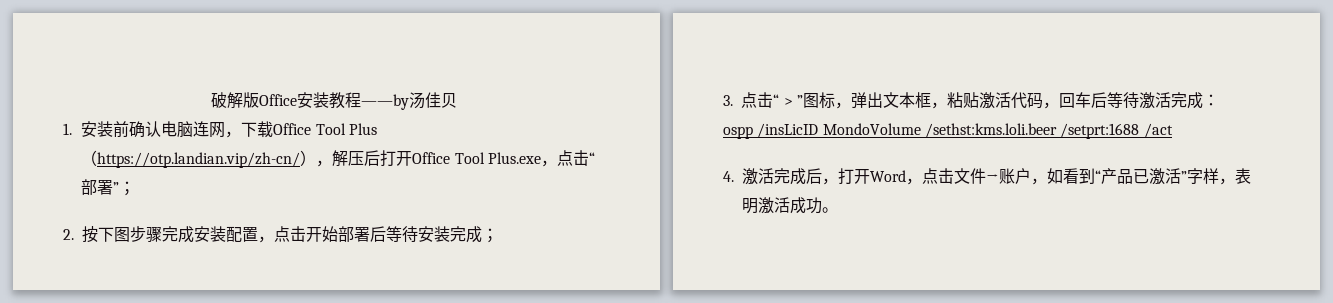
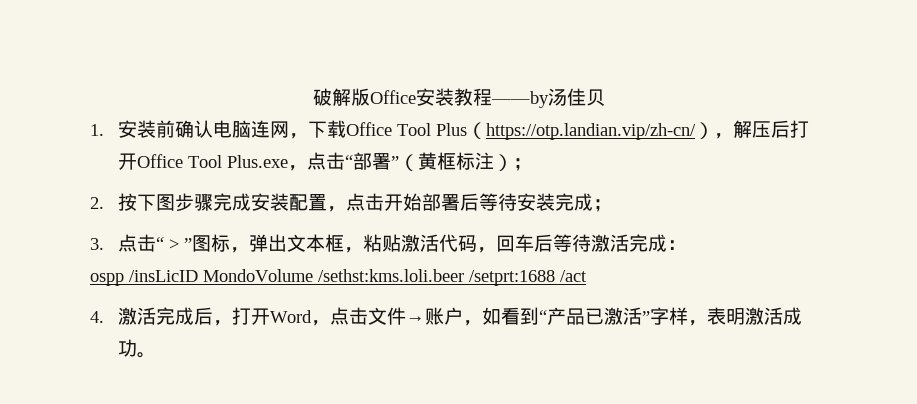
- 1.安装前确认电脑连网，下载Office Tool Plus（https://otp.landian.vip/zh-cn/），解压后打开Office Tool Plus.exe，点击“部署”；
+ 1.安装前确认电脑连网，下载Office Tool Plus（https://otp.landian.vip/zh-cn/），解压后打开Office Tool Plus.exe，点击“部署”（黄框标注）；

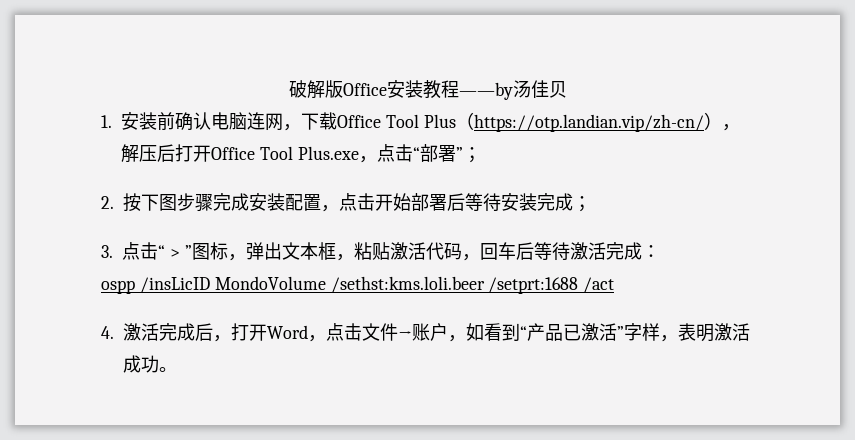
- 1.安装前确认电脑连网，下载Office Tool Plus（https://otp.landian.vip/zh-cn/），解压后打开Office Tool Plus.exe，点击“部署”（黄框标注）；
+ 1.安装前确认电脑连网，下载Office Tool Plus（https://otp.landian.vip/zh-cn/），解压后打开Office Tool Plus.exe，点击“部署”；

